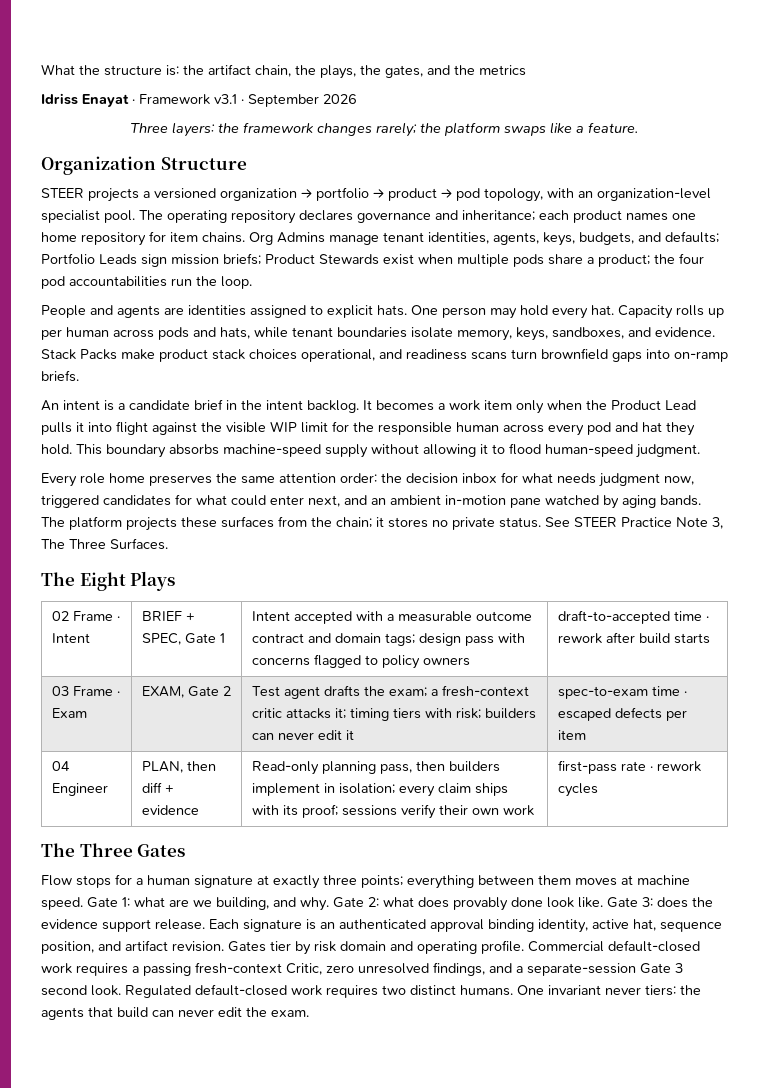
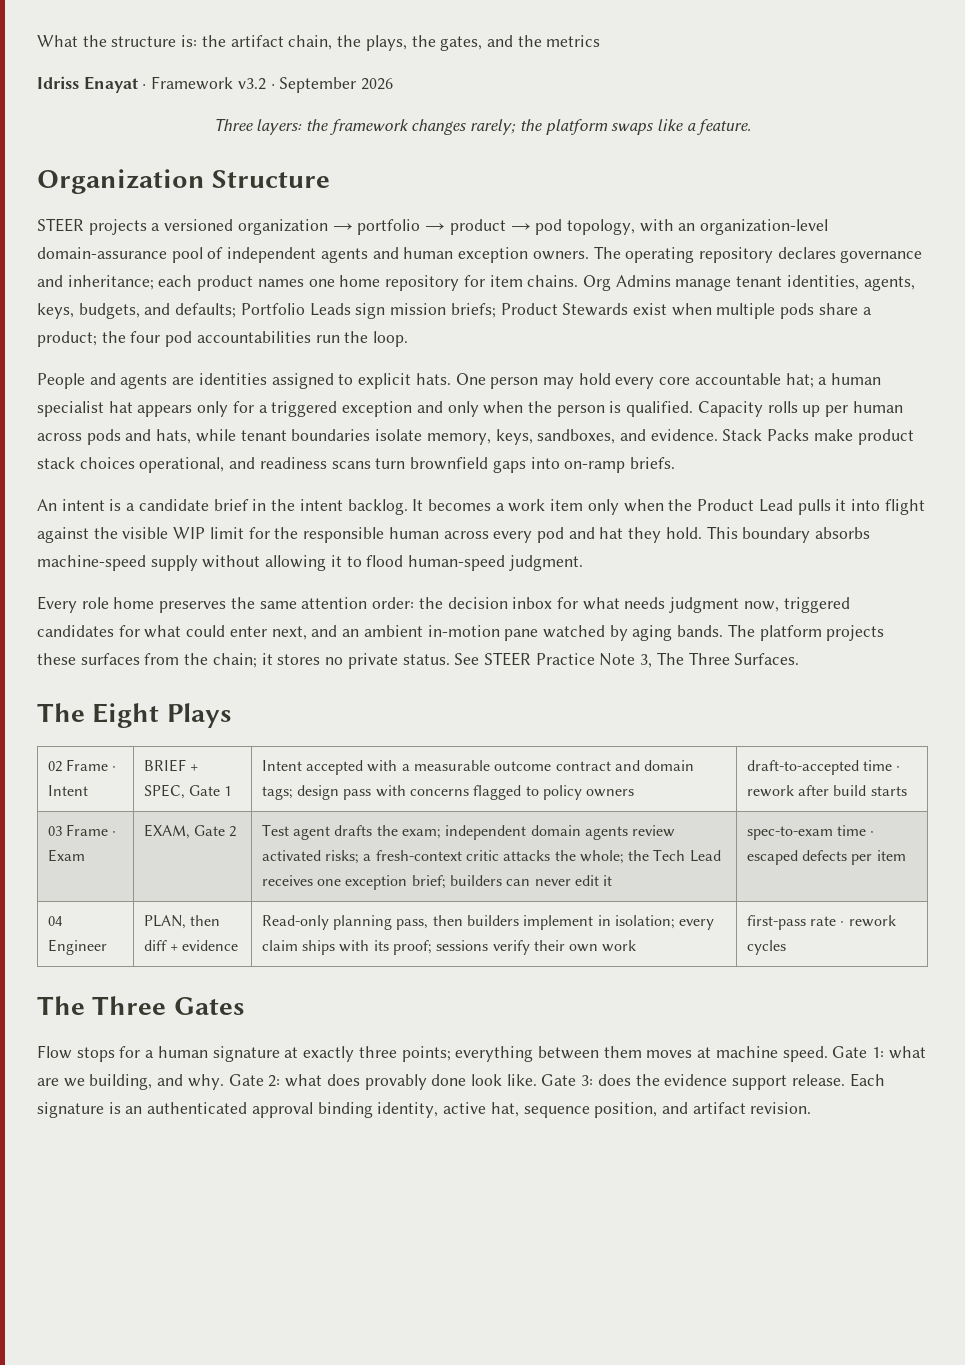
- Idriss Enayat · Framework v3.1 · September 2026
+ Idriss Enayat · Framework v3.2 · September 2026
- STEER projects a versioned organization → portfolio → product → pod topology, with an organization-level specialist pool.
+ STEER projects a versioned organization → portfolio → product → pod topology, with an organization-level domain-assurance pool of independent agents and human exception owners.
- One person may hold every hat.
+ One person may hold every core accountable hat; a human specialist hat appears only for a triggered exception and only when the person is qualified.
- Test agent drafts the exam; a fresh-context critic attacks it; timing tiers with risk; builders can never edit it
+ Test agent drafts the exam; independent domain agents review activated risks; a fresh-context critic attacks the whole; the Tech Lead receives one exception brief; builders can never edit it
- Gates tier by risk domain and operating profile. Commercial default-closed work requires a passing fresh-context Critic, zero unresolved findings, and a separate-session Gate 3 second look. Regulated default-closed work requires two distinct humans. One invariant never tiers: the agents that build can never edit the exam.

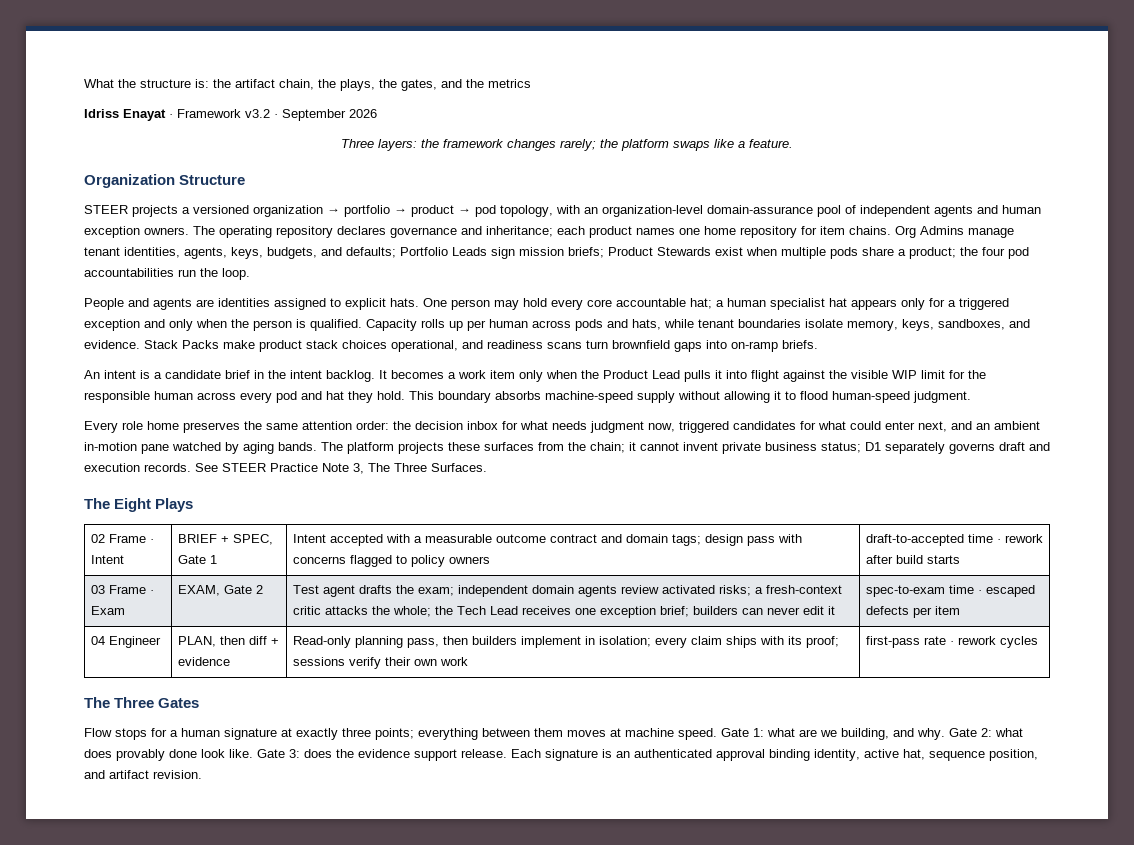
- The platform projects these surfaces from the chain; it stores no private status.
+ The platform projects these surfaces from the chain; it cannot invent private business status; D1 separately governs draft and execution records.

